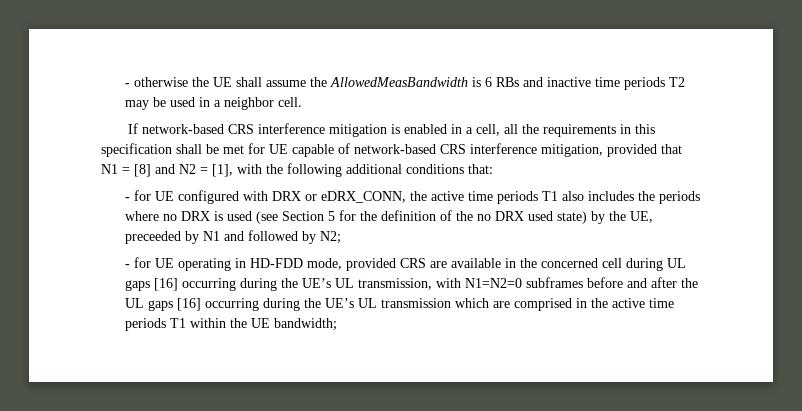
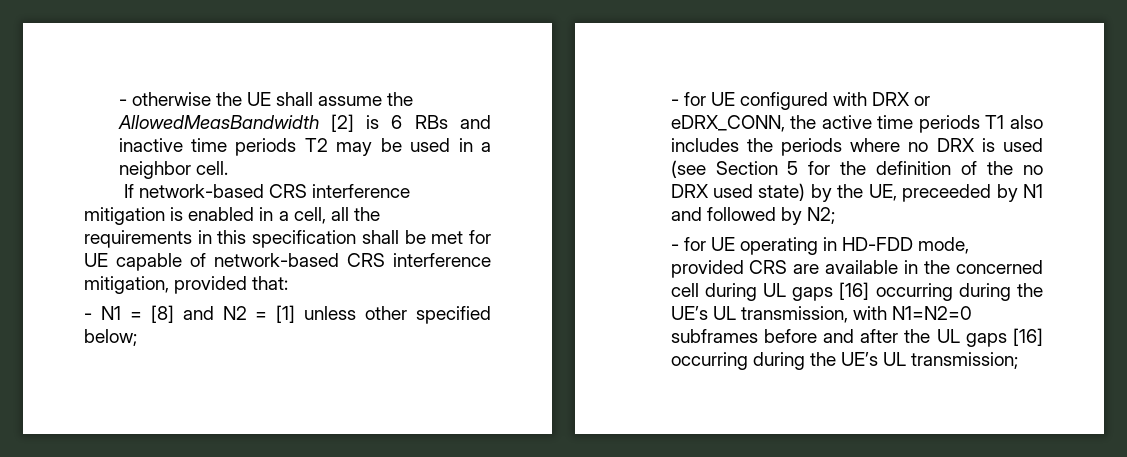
- - otherwise the UE shall assume the AllowedMeasBandwidth is 6 RBs and inactive time periods T2 may be used in a neighbor cell.
+ - otherwise the UE shall assume the AllowedMeasBandwidth [2] is 6 RBs and inactive time periods T2 may be used in a neighbor cell.
- If network-based CRS interference mitigation is enabled in a cell, all the requirements in this specification shall be met for UE capable of network-based CRS interference mitigation, provided that N1 = [8] and N2 = [1], with the following additional conditions that:
+ If network-based CRS interference mitigation is enabled in a cell, all the requirements in this specification shall be met for UE capable of network-based CRS interference mitigation, provided that:
+ - N1 = [8] and N2 = [1] unless other specified below;
- - for UE operating in HD-FDD mode, provided CRS are available in the concerned cell during UL gaps [16] occurring during the UE’s UL transmission, with N1=N2=0 subframes before and after the UL gaps [16] occurring during the UE’s UL transmission which are comprised in the active time periods T1 within the UE bandwidth;
+ - for UE operating in HD-FDD mode, provided CRS are available in the concerned cell during UL gaps [16] occurring during the UE’s UL transmission, with N1=N2=0 subframes before and after the UL gaps [16] occurring during the UE’s UL transmission;

